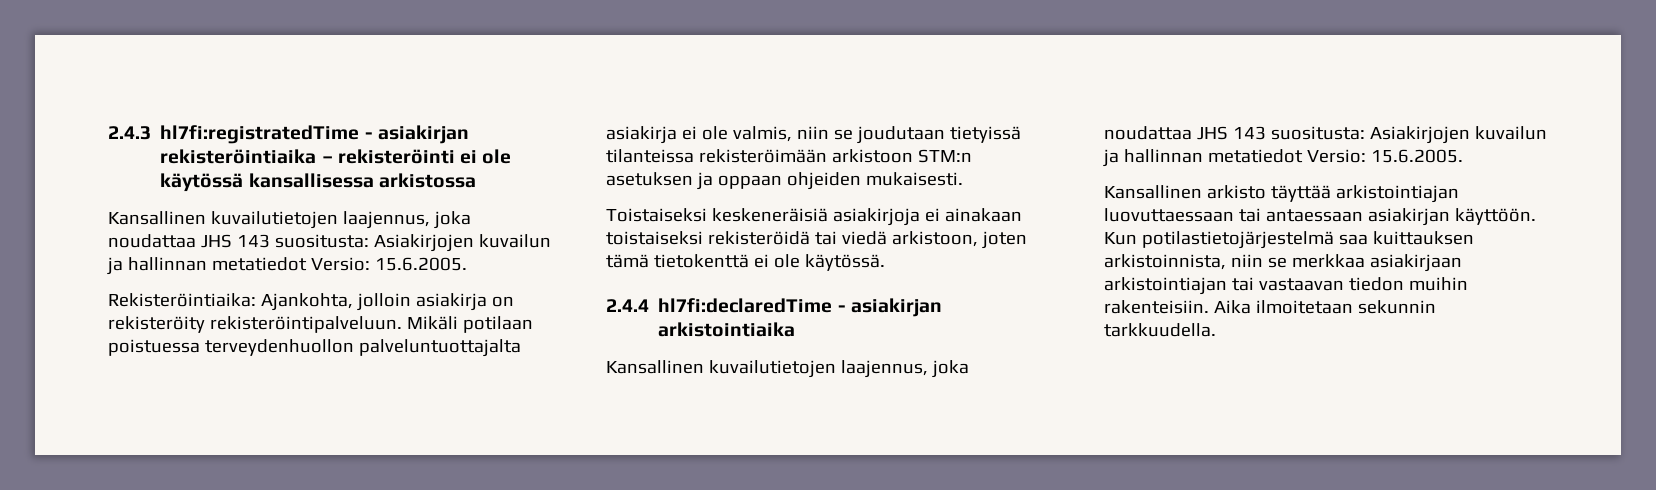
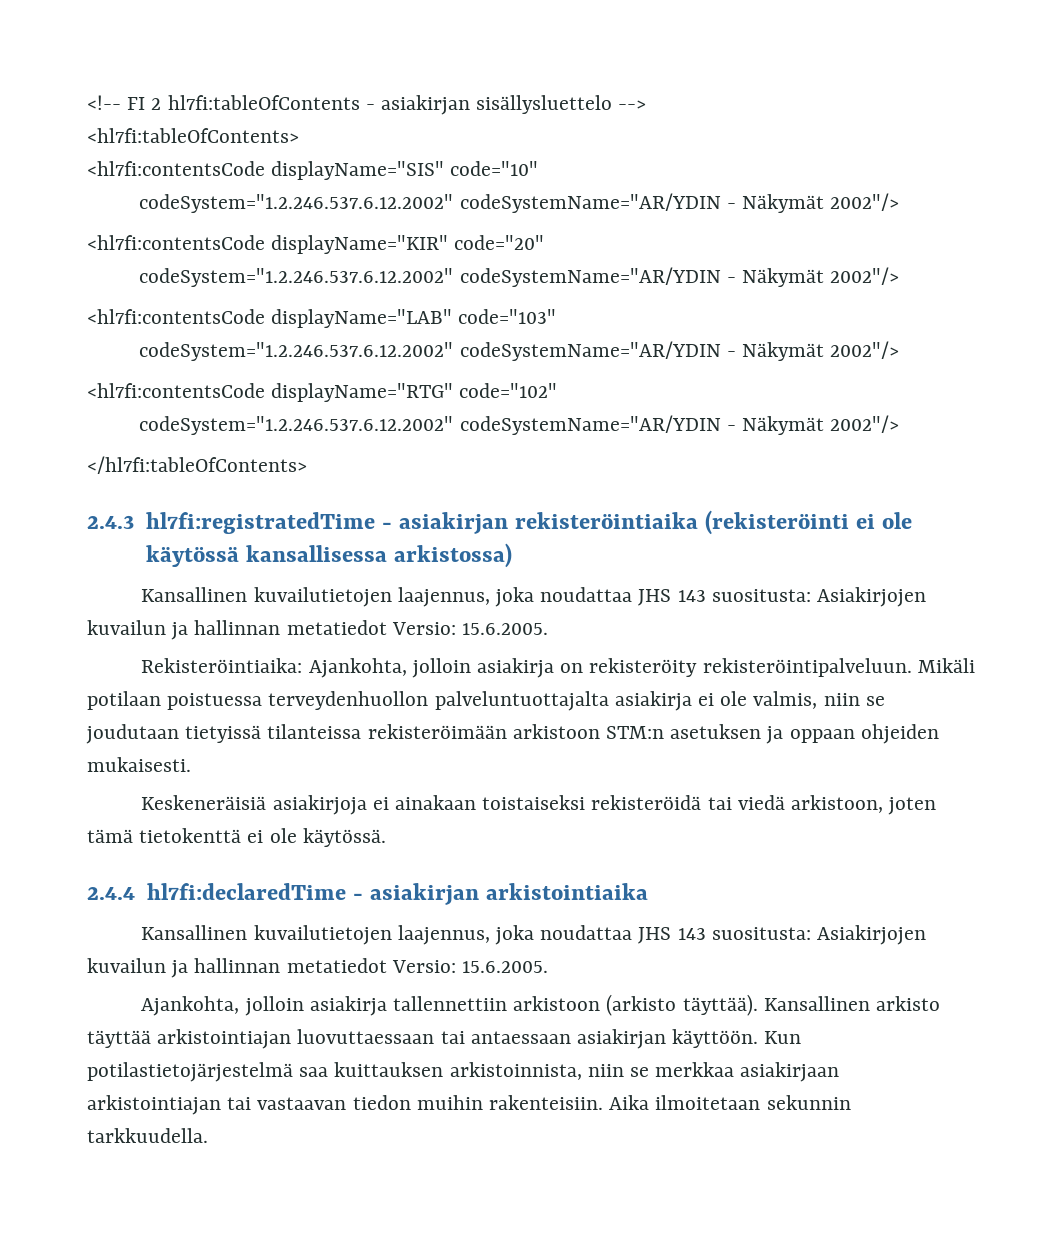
+ <!-- FI 2 hl7fi:tableOfContents - asiakirjan sisällysluettelo -->
+ <hl7fi:tableOfContents>
+ <hl7fi:contentsCode displayName="SIS" code="10"
+ codeSystem="1.2.246.537.6.12.2002" codeSystemName="AR/YDIN - Näkymät 2002"/>
+ <hl7fi:contentsCode displayName="KIR" code="20"
+ codeSystem="1.2.246.537.6.12.2002" codeSystemName="AR/YDIN - Näkymät 2002"/>
+ <hl7fi:contentsCode displayName="LAB" code="103"
+ codeSystem="1.2.246.537.6.12.2002" codeSystemName="AR/YDIN - Näkymät 2002"/>
+ <hl7fi:contentsCode displayName="RTG" code="102"
+ codeSystem="1.2.246.537.6.12.2002" codeSystemName="AR/YDIN - Näkymät 2002"/>
+ </hl7fi:tableOfContents>
- 2.4.3 hl7fi:registratedTime - asiakirjan rekisteröintiaika – rekisteröinti ei ole käytössä kansallisessa arkistossa
+ 2.4.3 hl7fi:registratedTime - asiakirjan rekisteröintiaika (rekisteröinti ei ole käytössä kansallisessa arkistossa)
- Toistaiseksi keskeneräisiä asiakirjoja ei ainakaan toistaiseksi rekisteröidä tai viedä arkistoon, joten tämä tietokenttä ei ole käytössä.
+ Keskeneräisiä asiakirjoja ei ainakaan toistaiseksi rekisteröidä tai viedä arkistoon, joten tämä tietokenttä ei ole käytössä.
+ Ajankohta, jolloin asiakirja tallennettiin arkistoon (arkisto täyttää).

